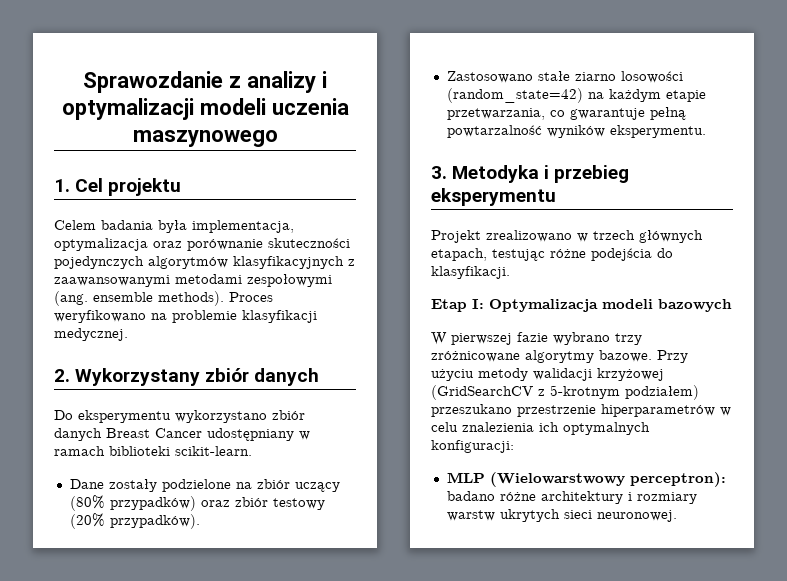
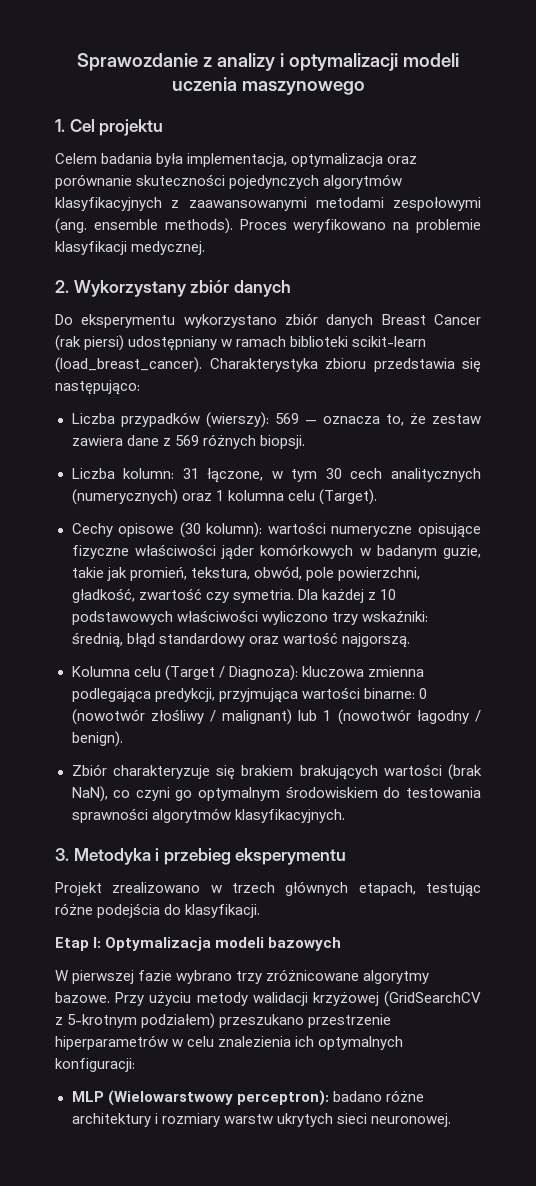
- Do eksperymentu wykorzystano zbiór danych Breast Cancer udostępniany w ramach biblioteki scikit-learn.
- Dane zostały podzielone na zbiór uczący (80% przypadków) oraz zbiór testowy (20% przypadków).
- Zastosowano stałe ziarno losowości (random_state=42) na każdym etapie przetwarzania, co gwarantuje pełną powtarzalność wyników eksperymentu.
+ Do eksperymentu wykorzystano zbiór danych Breast Cancer (rak piersi) udostępniany w ramach biblioteki scikit-learn (load_breast_cancer). Charakterystyka zbioru przedstawia się następująco:
+ Liczba przypadków (wierszy): 569 — oznacza to, że zestaw zawiera dane z 569 różnych biopsji.
+ Liczba kolumn: 31 łączone, w tym 30 cech analitycznych (numerycznych) oraz 1 kolumna celu (Target).
+ Cechy opisowe (30 kolumn): wartości numeryczne opisujące fizyczne właściwości jąder komórkowych w badanym guzie, takie jak promień, tekstura, obwód, pole powierzchni, gładkość, zwartość czy symetria. Dla każdej z 10 podstawowych właściwości wyliczono trzy wskaźniki: średnią, błąd standardowy oraz wartość najgorszą.
+ Kolumna celu (Target / Diagnoza): kluczowa zmienna podlegająca predykcji, przyjmująca wartości binarne: 0 (nowotwór złośliwy / malignant) lub 1 (nowotwór łagodny / benign).
+ Zbiór charakteryzuje się brakiem brakujących wartości (brak NaN), co czyni go optymalnym środowiskiem do testowania sprawności algorytmów klasyfikacyjnych.

